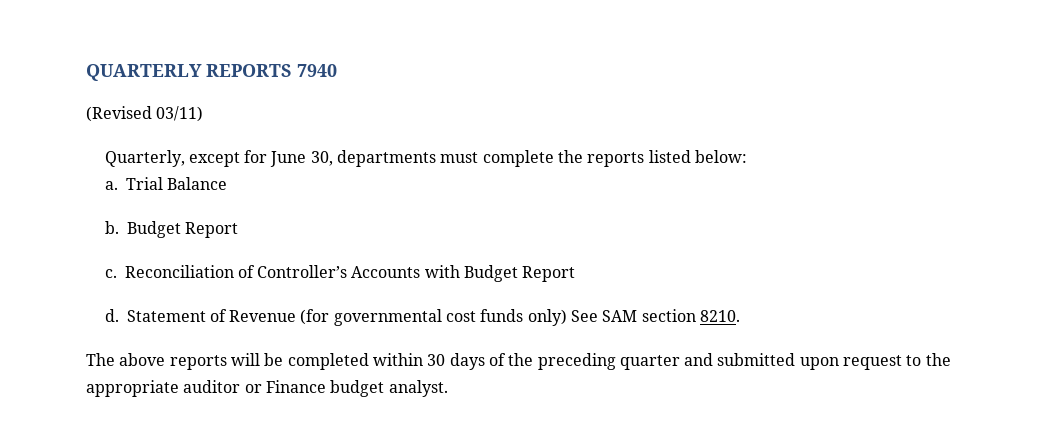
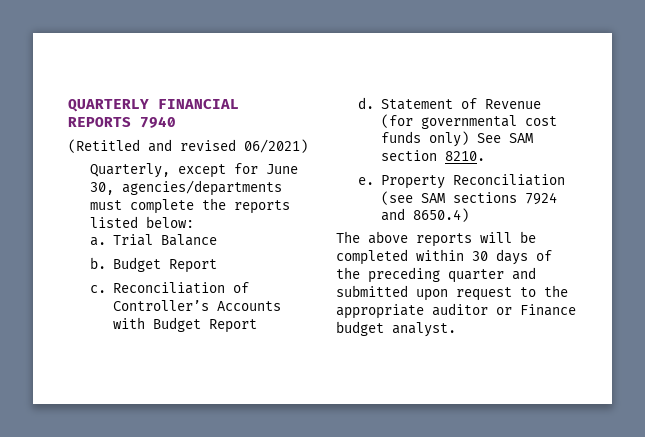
- QUARTERLY REPORTS 7940
+ QUARTERLY FINANCIAL REPORTS 7940
- (Revised 03/11)
+ (Retitled and revised 06/2021)
- Quarterly, except for June 30, departments must complete the reports listed below:
+ Quarterly, except for June 30, agencies/departments must complete the reports listed below:
+ e. Property Reconciliation (see SAM sections 7924 and 8650.4)

